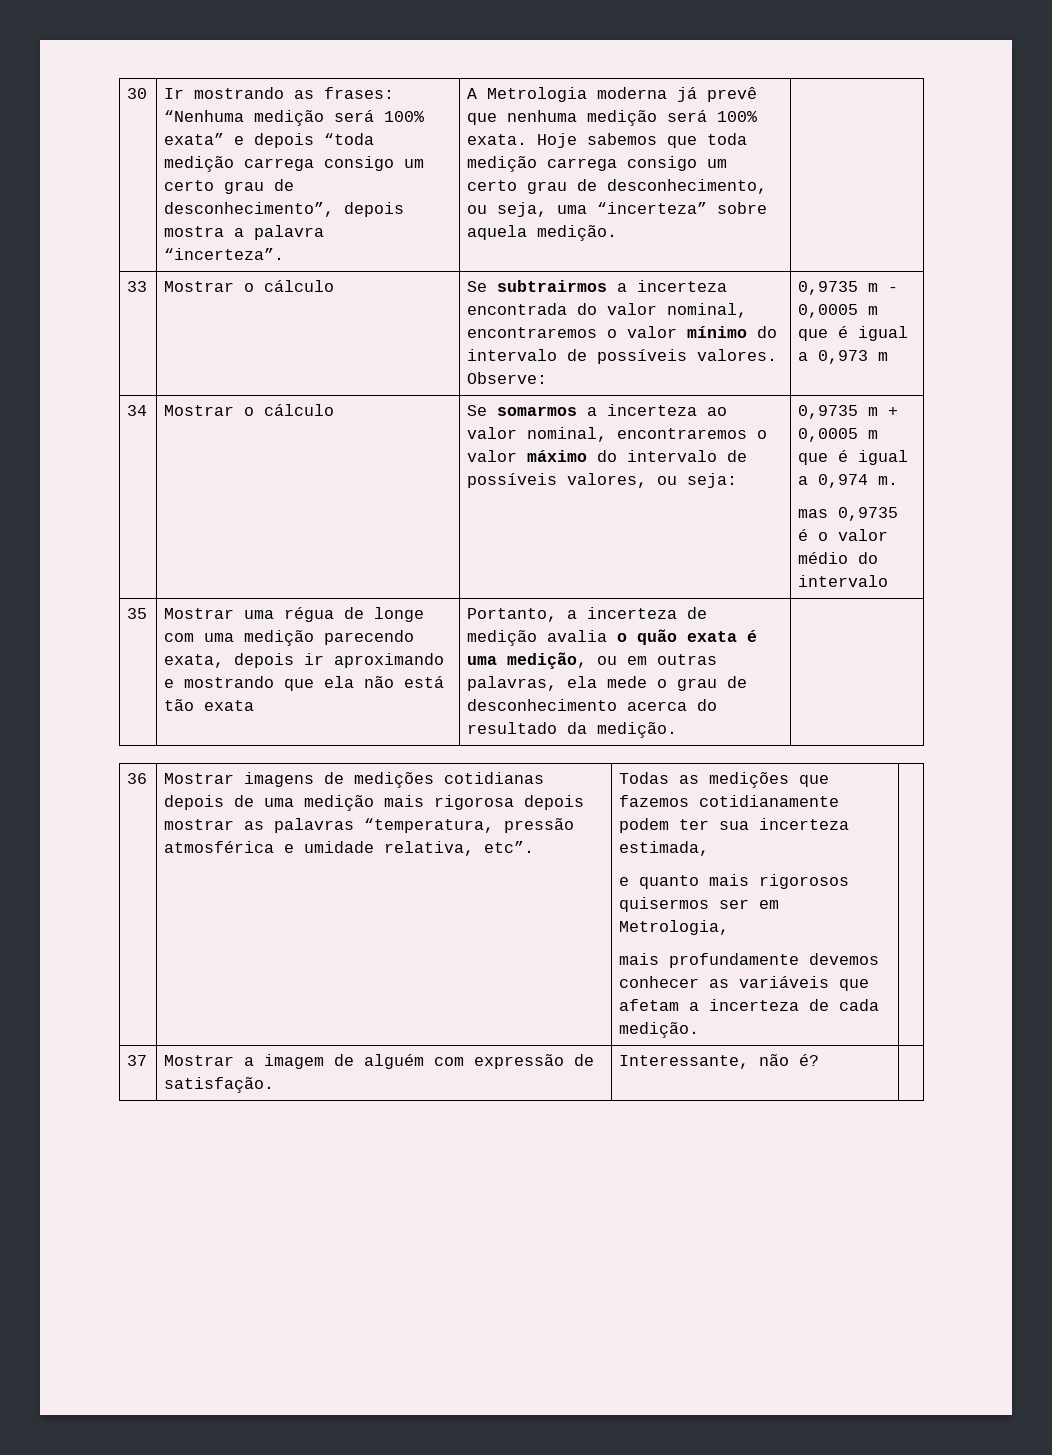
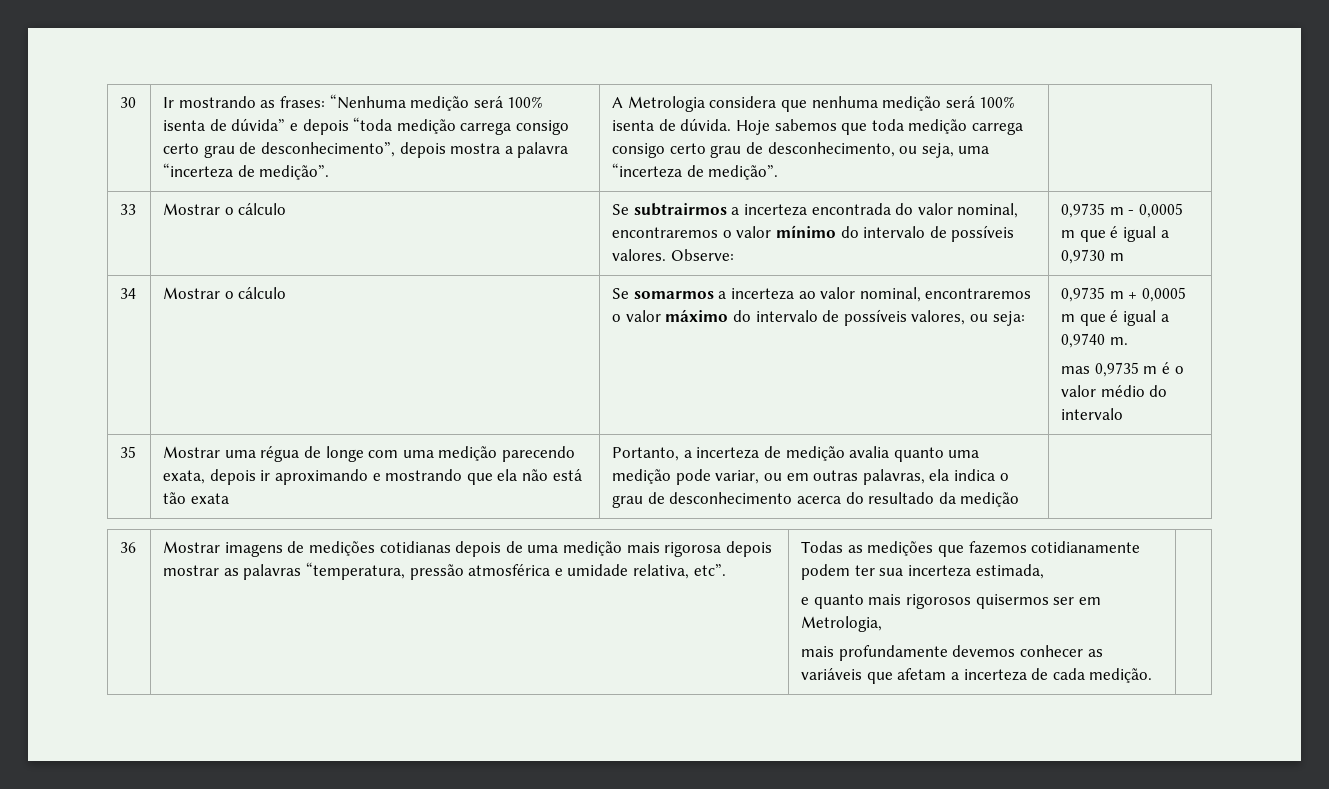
- Ir mostrando as frases: “Nenhuma medição será 100% exata” e depois “toda medição carrega consigo um certo grau de desconhecimento”, depois mostra a palavra “incerteza”.
+ Ir mostrando as frases: “Nenhuma medição será 100% isenta de dúvida” e depois “toda medição carrega consigo certo grau de desconhecimento”, depois mostra a palavra “incerteza de medição”.
- A Metrologia moderna já prevê que nenhuma medição será 100% exata.
+ A Metrologia considera que nenhuma medição será 100% isenta de dúvida.
- Hoje sabemos que toda medição carrega consigo um certo grau de desconhecimento, ou seja, uma “incerteza” sobre aquela medição.
+ Hoje sabemos que toda medição carrega consigo certo grau de desconhecimento, ou seja, uma “incerteza de medição”.
- 33 | Mostrar o cálculo | Se subtrairmos a incerteza encontrada do valor nominal, encontraremos o valor mínimo do intervalo de possíveis valores. Observe: | 0,9735 m - 0,0005 m que é igual a 0,973 m
+ 33 | Mostrar o cálculo | Se subtrairmos a incerteza encontrada do valor nominal, encontraremos o valor mínimo do intervalo de possíveis valores. Observe: | 0,9735 m - 0,0005 m que é igual a 0,9730 m
- 0,9735 m + 0,0005 m que é igual a 0,974 m.
+ 0,9735 m + 0,0005 m que é igual a 0,9740 m.
- mas 0,9735 é o valor médio do intervalo
+ mas 0,9735 m é o valor médio do intervalo
- Portanto, a incerteza de medição avalia o quão exata é uma medição, ou em outras palavras, ela mede o grau de desconhecimento acerca do resultado da medição.
+ Portanto, a incerteza de medição avalia quanto uma medição pode variar, ou em outras palavras, ela indica o grau de desconhecimento acerca do resultado da medição
- 37 | Mostrar a imagem de alguém com expressão de satisfação. | Interessante, não é? |

